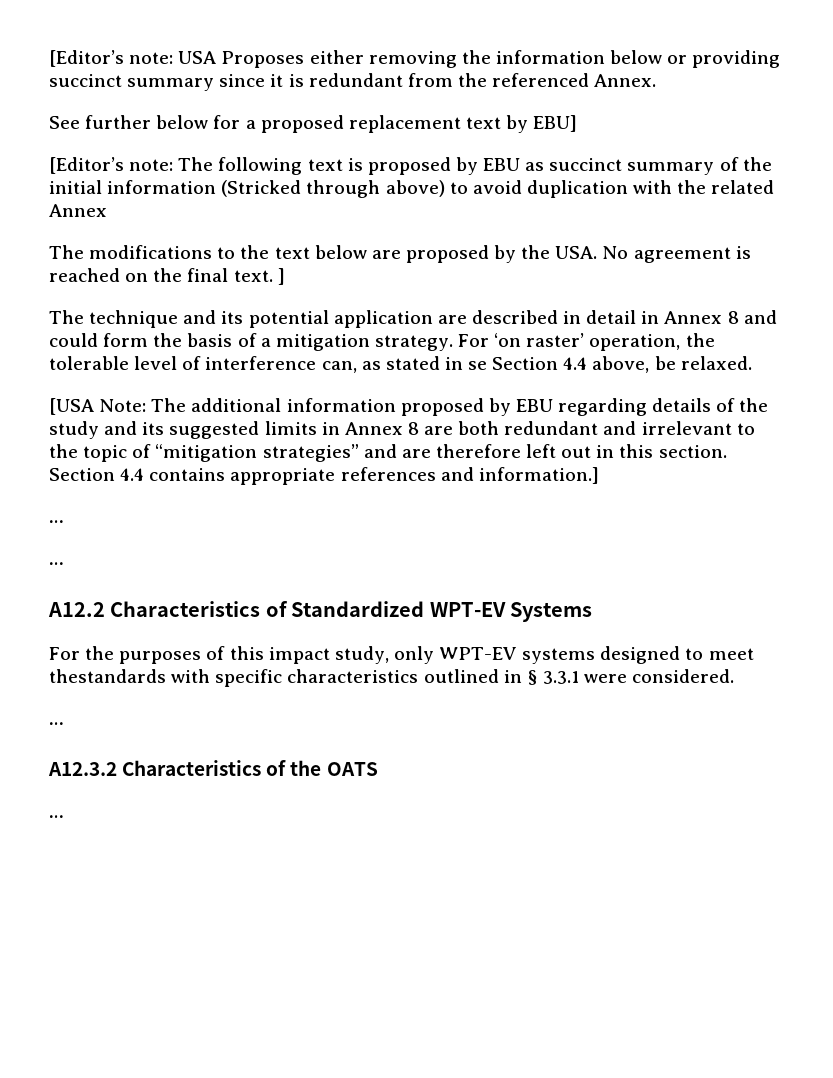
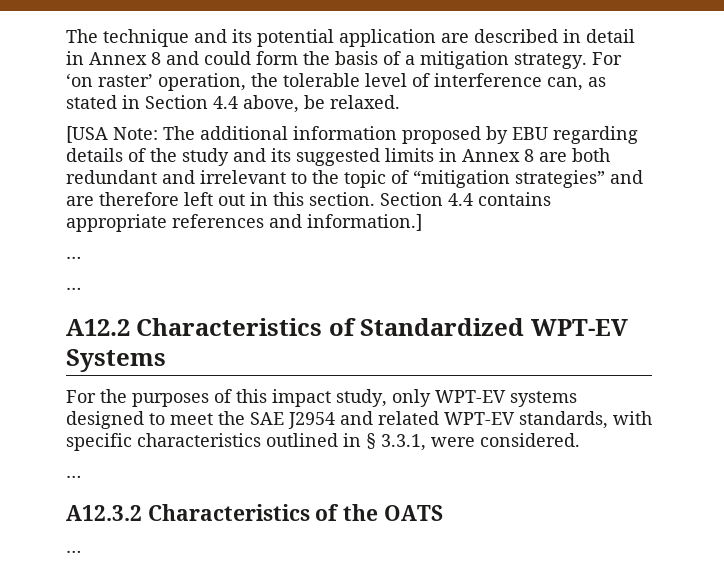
- [Editor’s note: USA Proposes either removing the information below or providing succinct summary since it is redundant from the referenced Annex.
- See further below for a proposed replacement text by EBU]
- [Editor’s note: The following text is proposed by EBU as succinct summary of the initial information (Stricked through above) to avoid duplication with the related Annex
- The modifications to the text below are proposed by the USA. No agreement is reached on the final text. ]
- For ‘on raster’ operation, the tolerable level of interference can, as stated in se Section 4.4 above, be relaxed.
+ For ‘on raster’ operation, the tolerable level of interference can, as stated in Section 4.4 above, be relaxed.
- For the purposes of this impact study, only WPT-EV systems designed to meet thestandards with specific characteristics outlined in § 3.3.1 were considered.
+ For the purposes of this impact study, only WPT-EV systems designed to meet the SAE J2954 and related WPT-EV standards, with specific characteristics outlined in § 3.3.1, were considered.

